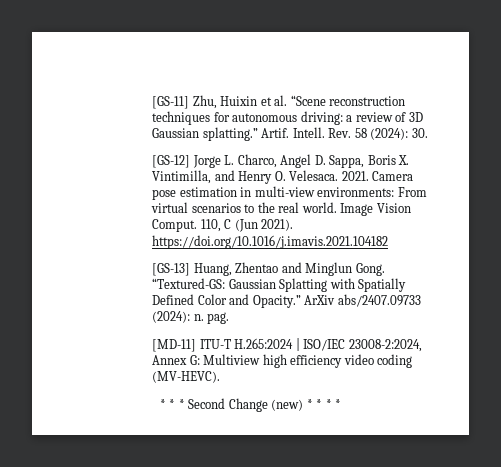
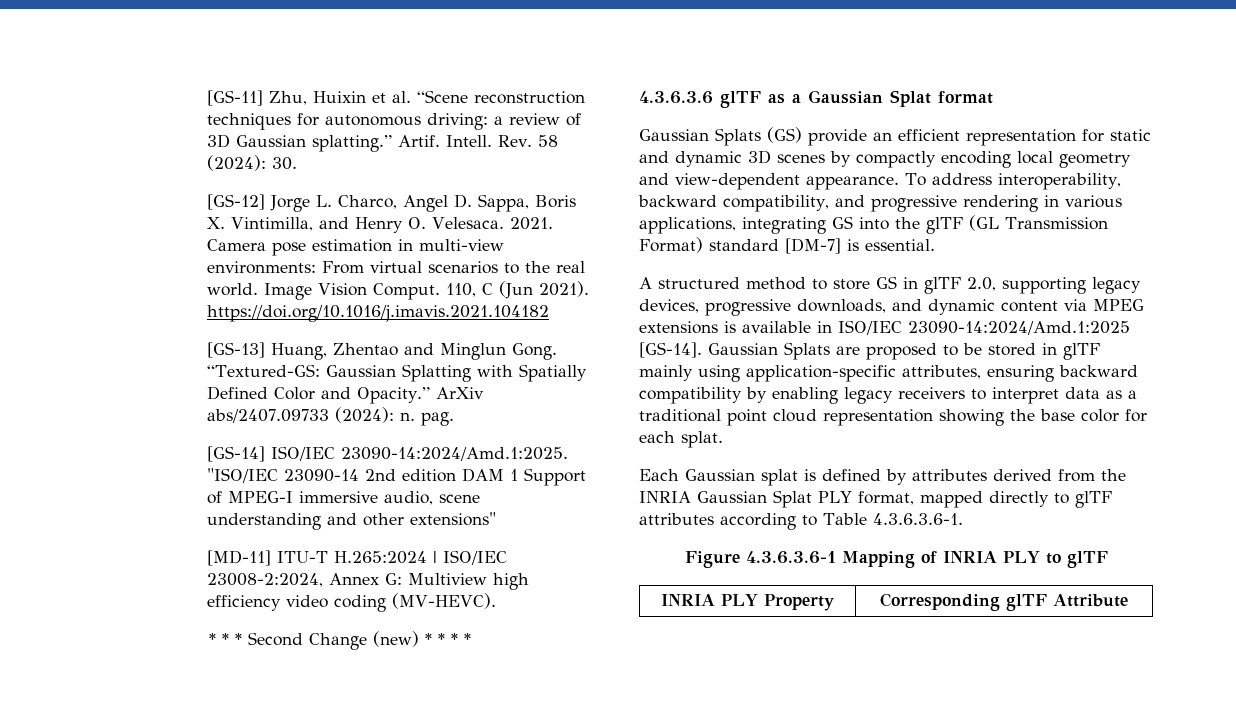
+ [GS-14] ISO/IEC 23090-14:2024/Amd.1:2025. "ISO/IEC 23090-14 2nd edition DAM 1 Support of MPEG-I immersive audio, scene understanding and other extensions"
+ 4.3.6.3.6 glTF as a Gaussian Splat format
+ Gaussian Splats (GS) provide an efficient representation for static and dynamic 3D scenes by compactly encoding local geometry and view-dependent appearance. To address interoperability, backward compatibility, and progressive rendering in various applications, integrating GS into the glTF (GL Transmission Format) standard [DM-7] is essential.
+ A structured method to store GS in glTF 2.0, supporting legacy devices, progressive downloads, and dynamic content via MPEG extensions is available in ISO/IEC 23090-14:2024/Amd.1:2025 [GS-14]. Gaussian Splats are proposed to be stored in glTF mainly using application-specific attributes, ensuring backward compatibility by enabling legacy receivers to interpret data as a traditional point cloud representation showing the base color for each splat.
+ Each Gaussian splat is defined by attributes derived from the INRIA Gaussian Splat PLY format, mapped directly to glTF attributes according to Table 4.3.6.3.6-1.
+ Figure 4.3.6.3.6-1 Mapping of INRIA PLY to glTF
+ INRIA PLY Property | Corresponding glTF Attribute

